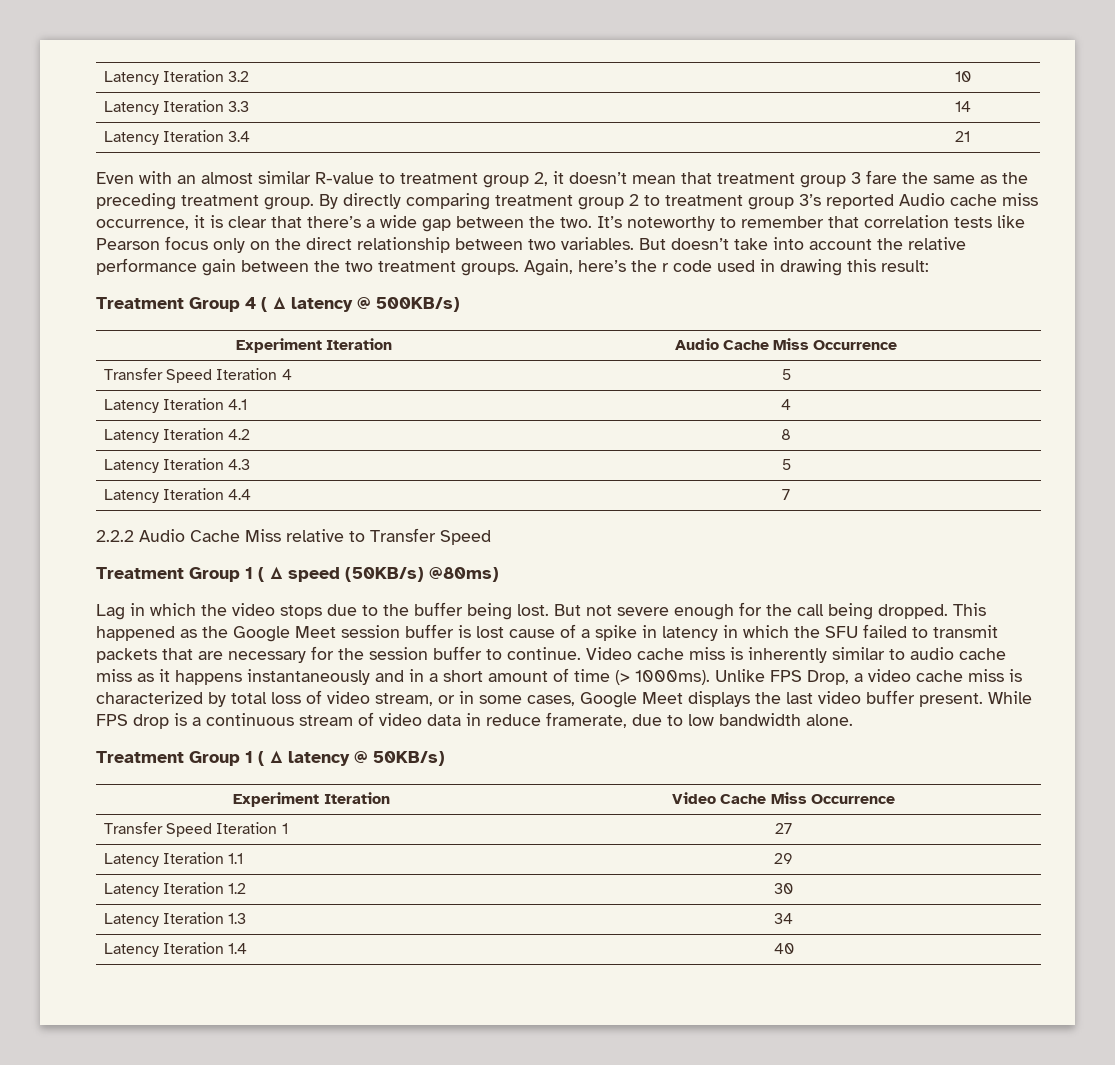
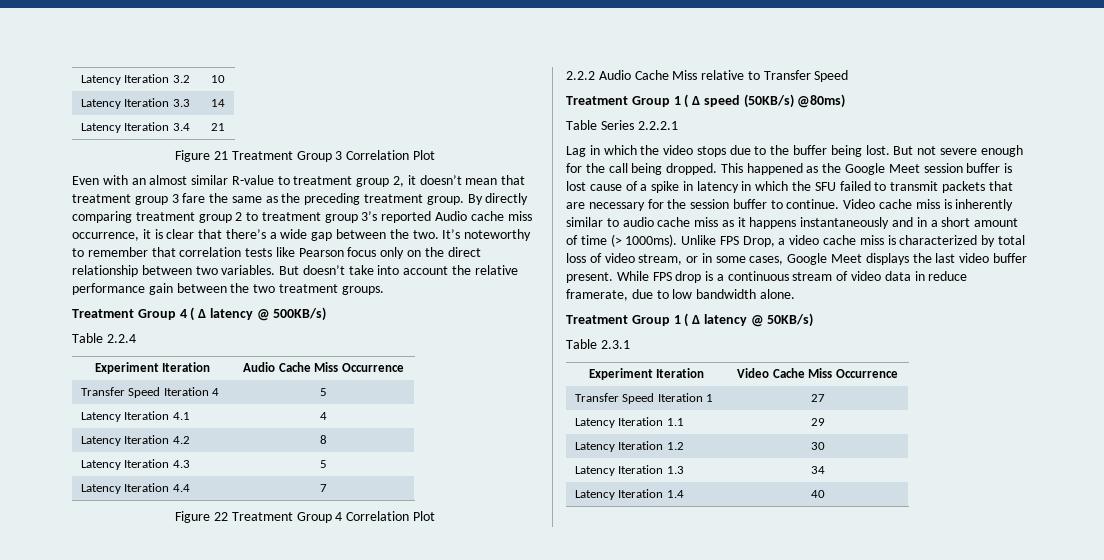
+ Figure 21 Treatment Group 3 Correlation Plot
- Again, here’s the r code used in drawing this result:
+ Table 2.2.4
+ Figure 22 Treatment Group 4 Correlation Plot
+ Table Series 2.2.2.1
+ Table 2.3.1

